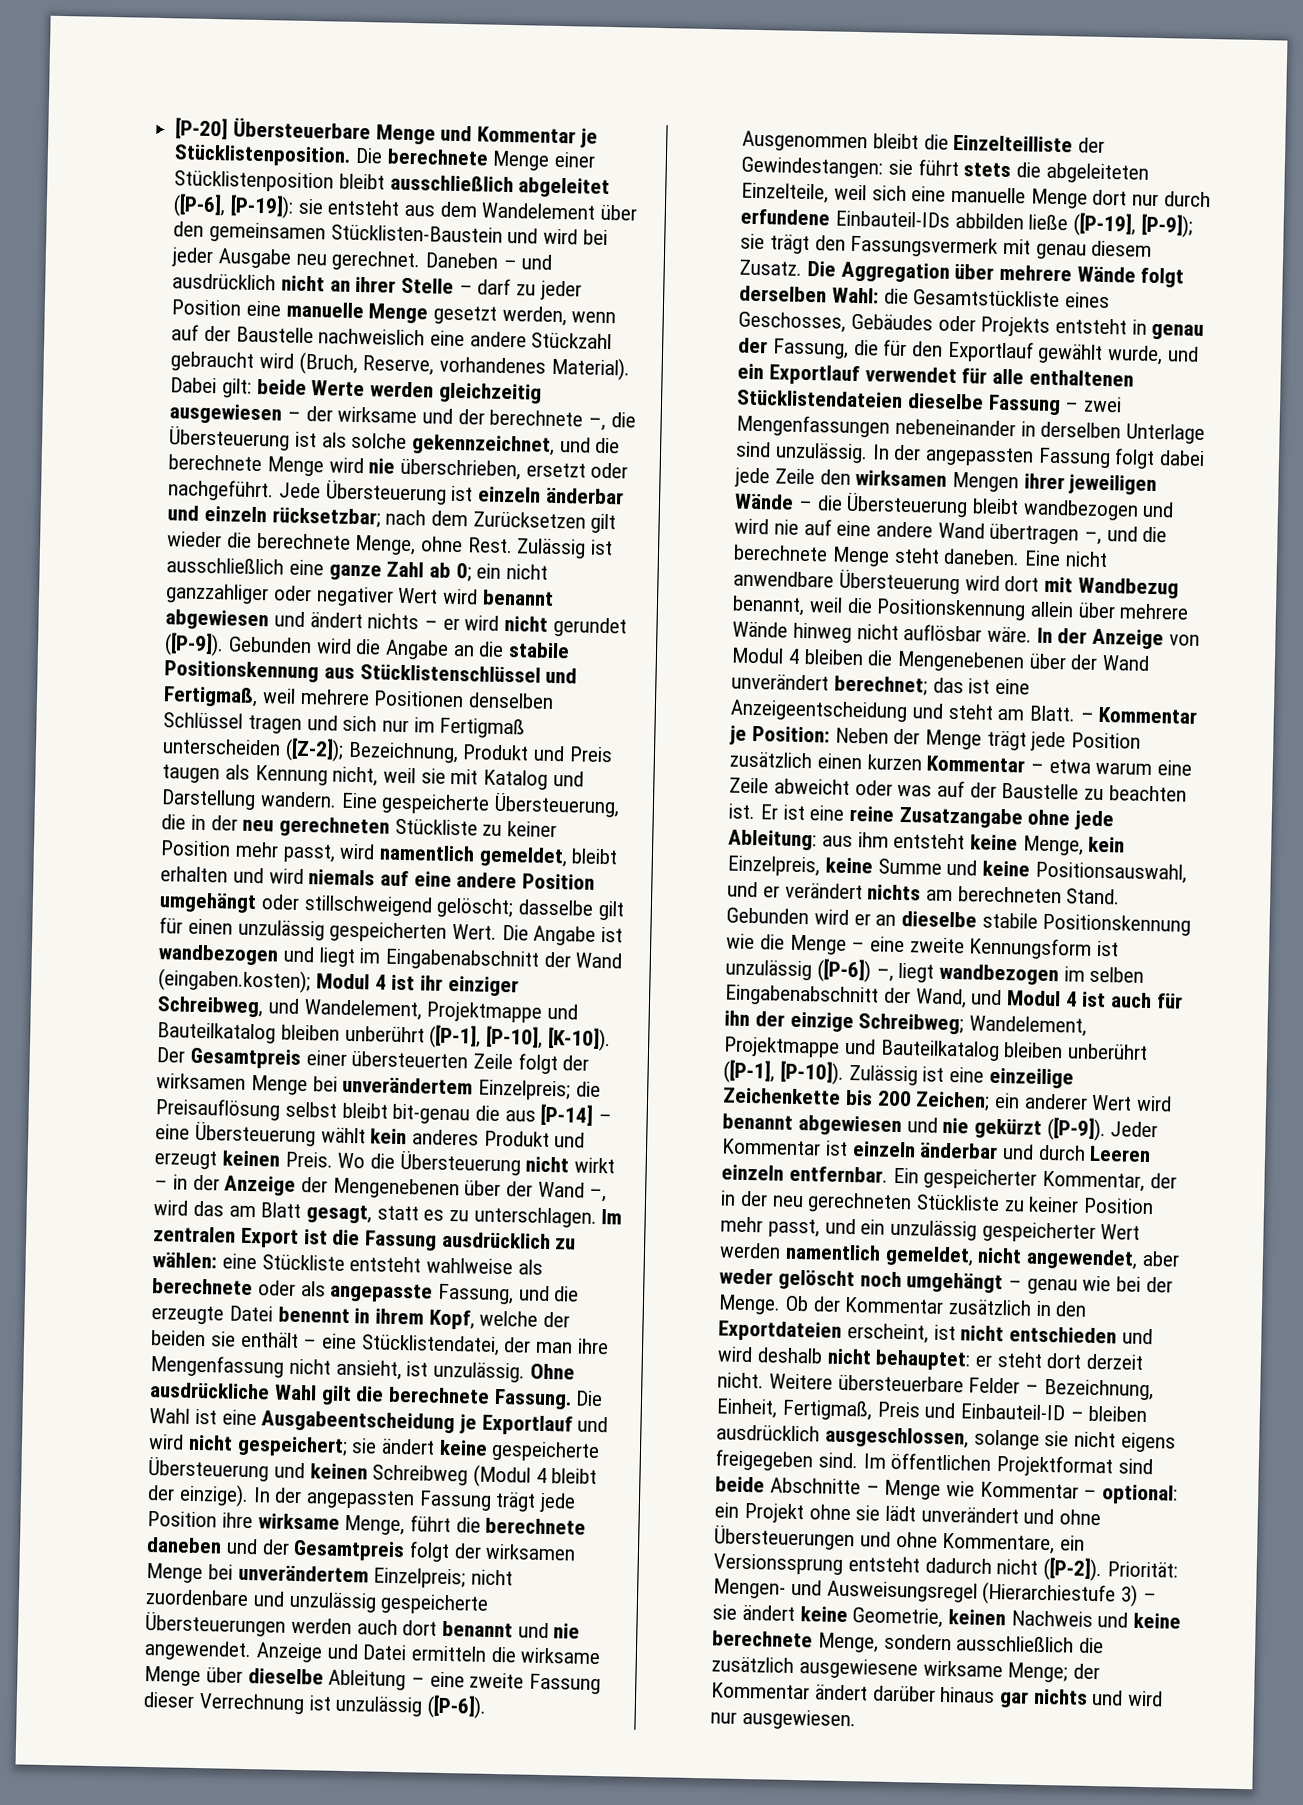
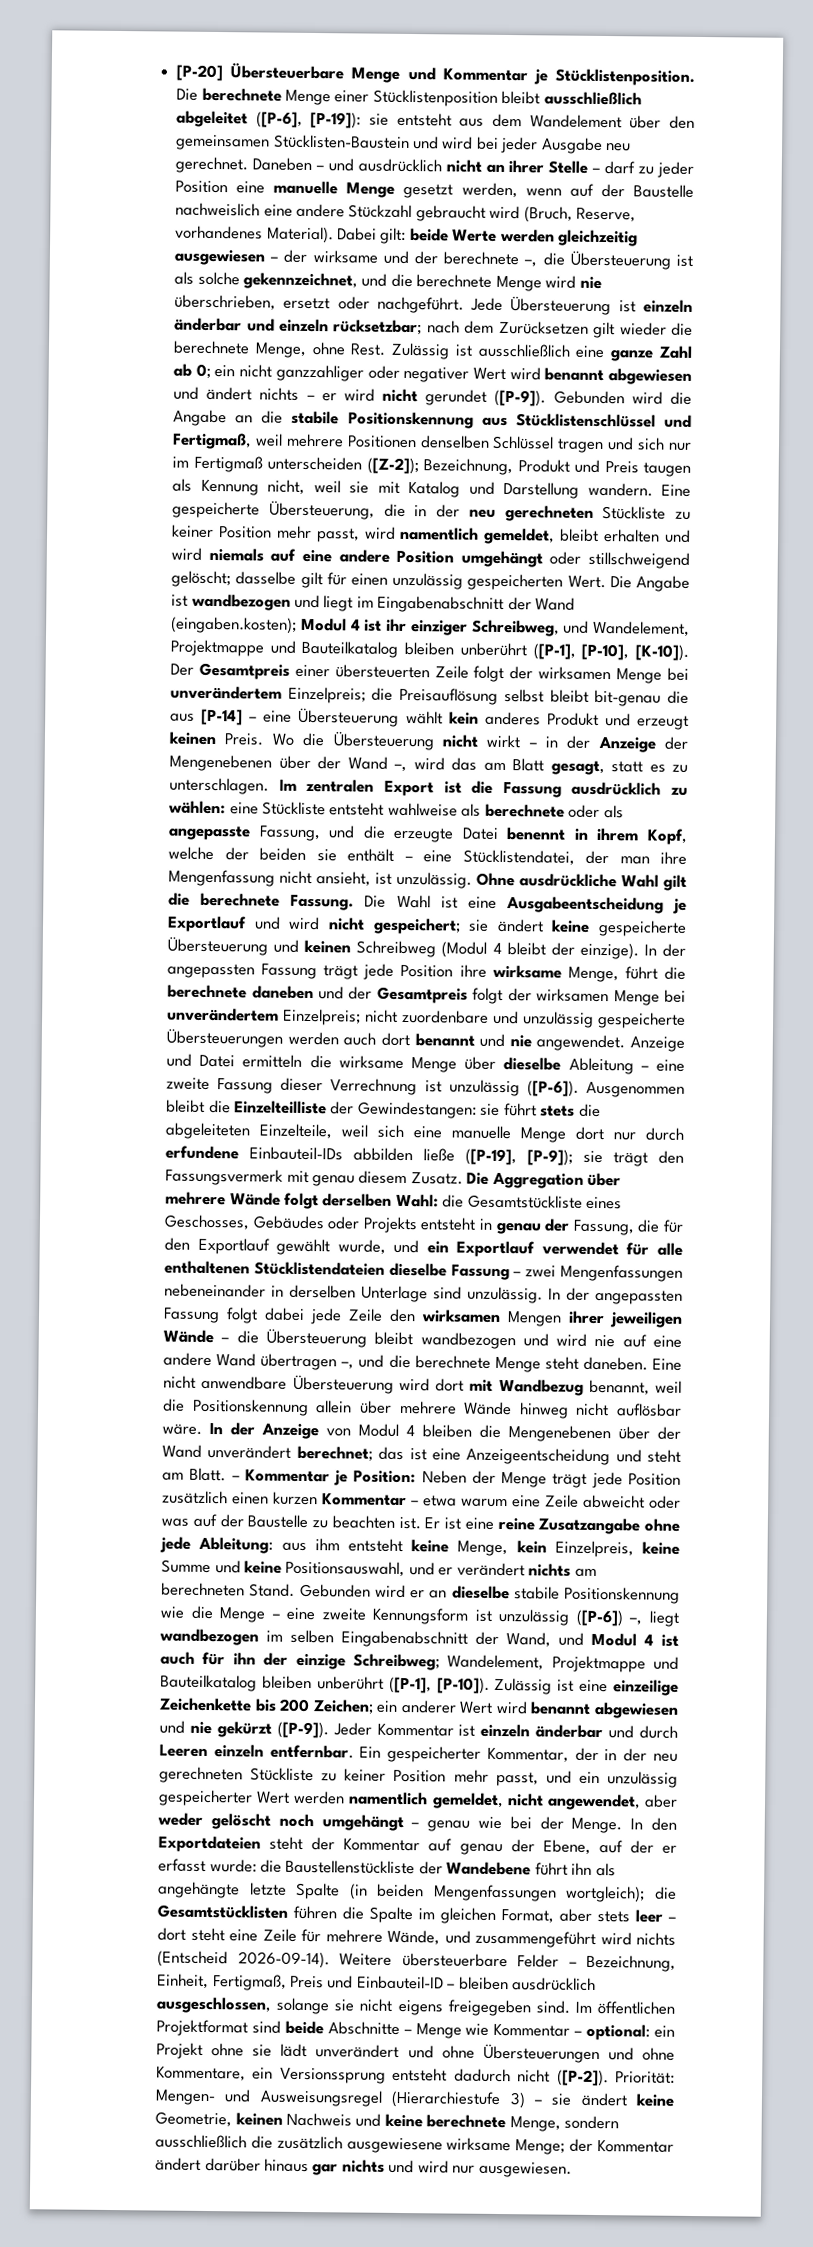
- Ob der Kommentar zusätzlich in den Exportdateien erscheint, ist nicht entschieden und wird deshalb nicht behauptet: er steht dort derzeit nicht.
+ In den Exportdateien steht der Kommentar auf genau der Ebene, auf der er erfasst wurde: die Baustellenstückliste der Wandebene führt ihn als angehängte letzte Spalte (in beiden Mengenfassungen wortgleich); die Gesamtstücklisten führen die Spalte im gleichen Format, aber stets leer – dort steht eine Zeile für mehrere Wände, und zusammengeführt wird nichts (Entscheid 2026-09-14).

